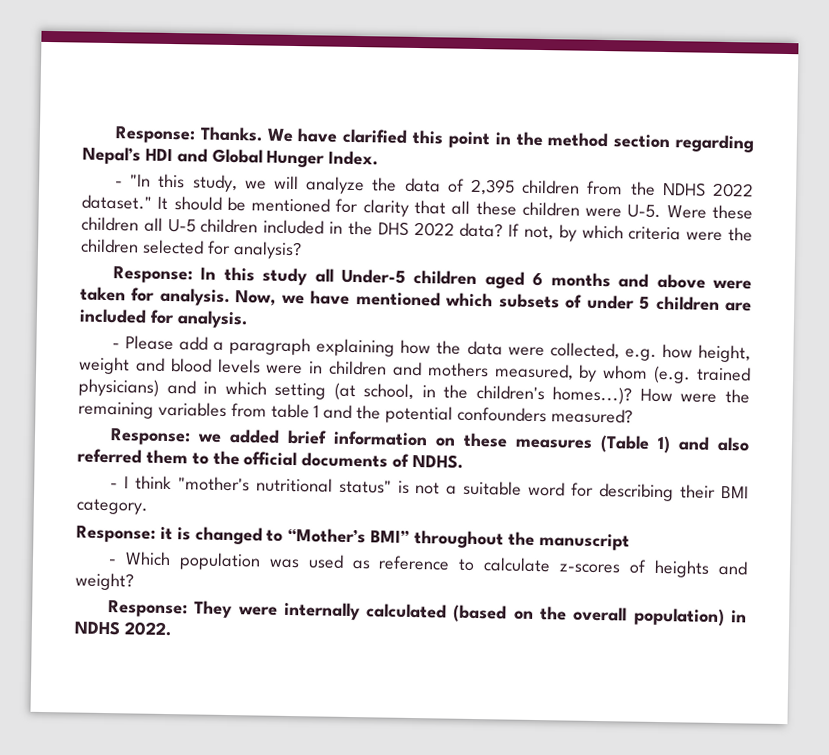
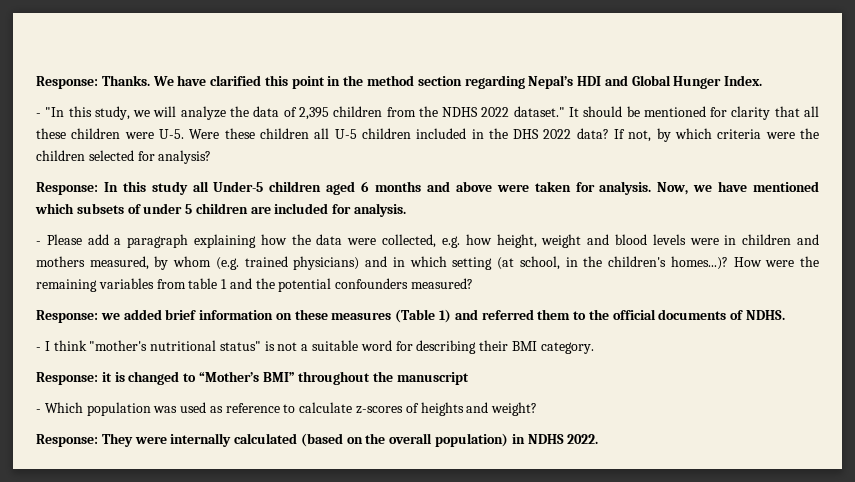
- Response: we added brief information on these measures (Table 1) and also referred them to the official documents of NDHS.
+ Response: we added brief information on these measures (Table 1) and referred them to the official documents of NDHS.

